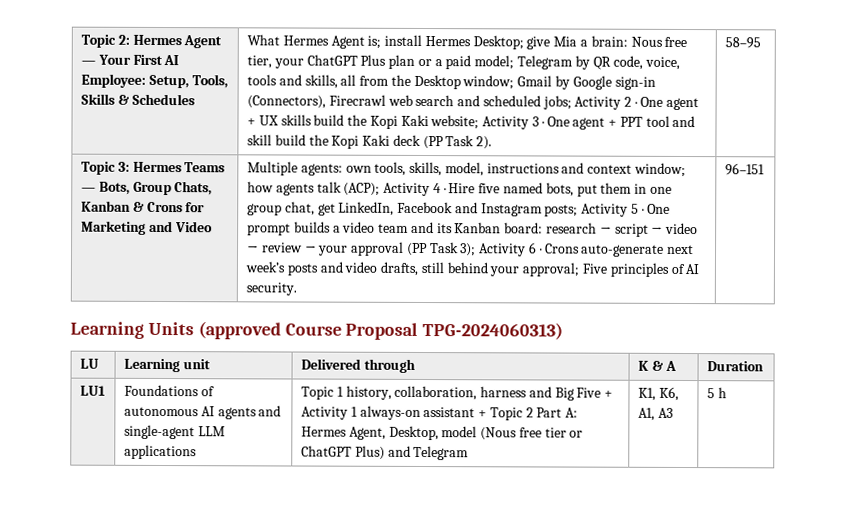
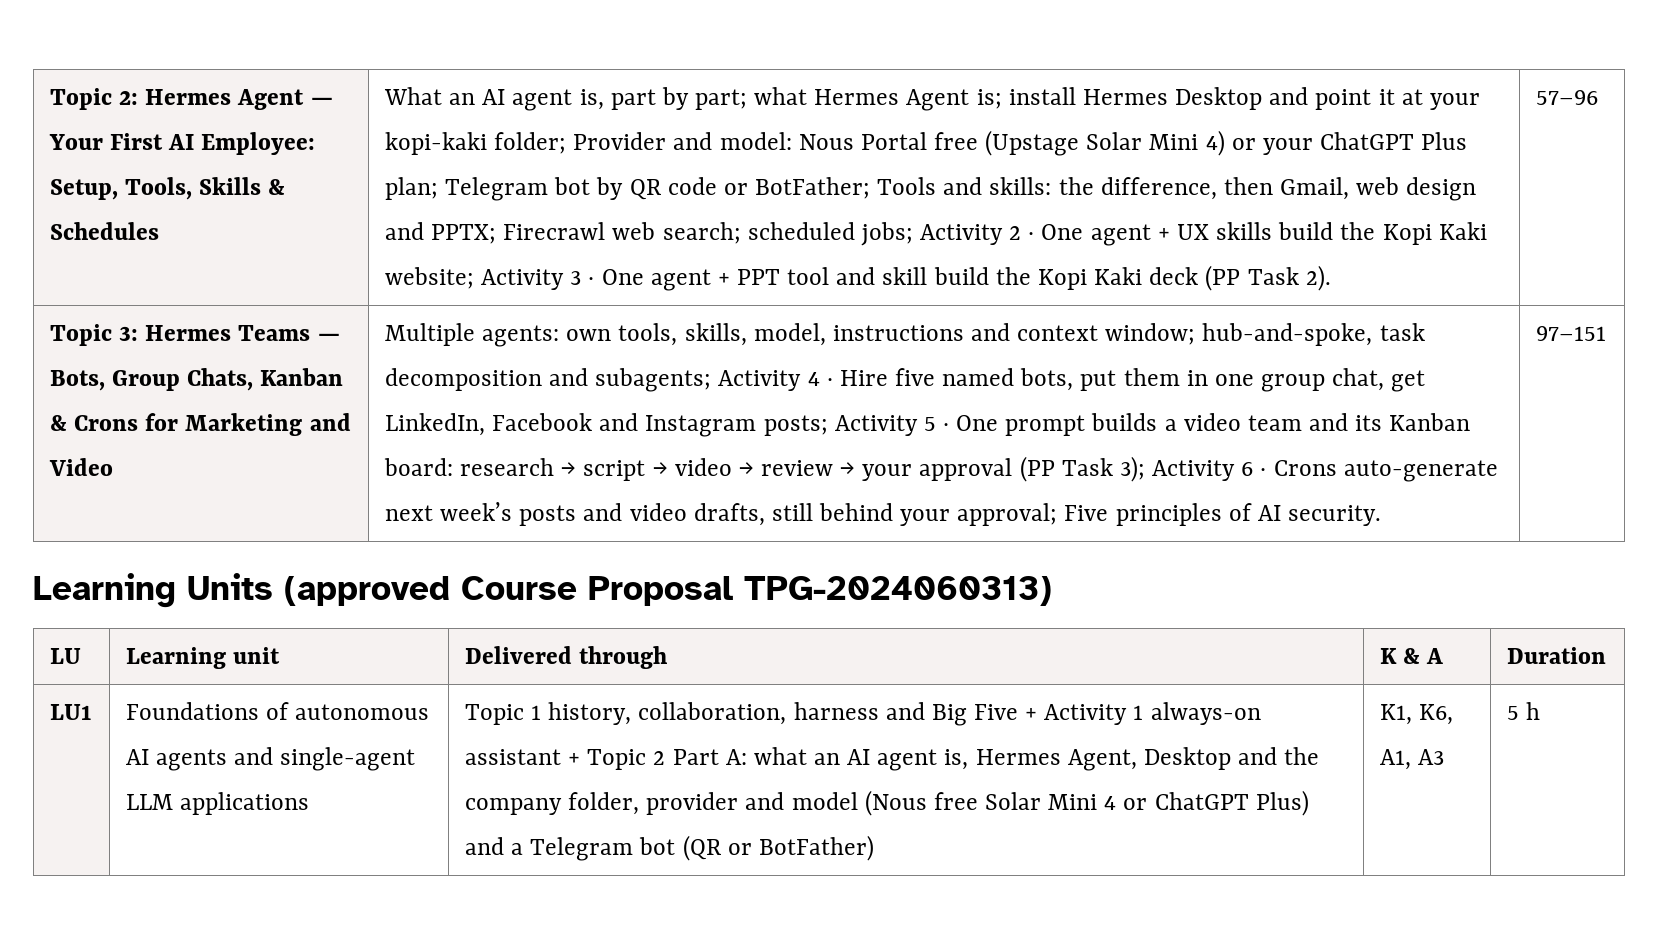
- What Hermes Agent is; install Hermes Desktop; give Mia a brain: Nous free tier, your ChatGPT Plus plan or a paid model; Telegram by QR code, voice, tools and skills, all from the Desktop window; Gmail by Google sign-in (Connectors), Firecrawl web search and scheduled jobs; Activity 2 · One agent + UX skills build the Kopi Kaki website; Activity 3 · One agent + PPT tool and skill build the Kopi Kaki deck (PP Task 2).
+ What an AI agent is, part by part; what Hermes Agent is; install Hermes Desktop and point it at your kopi-kaki folder; Provider and model: Nous Portal free (Upstage Solar Mini 4) or your ChatGPT Plus plan; Telegram bot by QR code or BotFather; Tools and skills: the difference, then Gmail, web design and PPTX; Firecrawl web search; scheduled jobs; Activity 2 · One agent + UX skills build the Kopi Kaki website; Activity 3 · One agent + PPT tool and skill build the Kopi Kaki deck (PP Task 2).
- 58–95
+ 57–96
- how agents talk (ACP);
+ hub-and-spoke, task decomposition and subagents;
- 96–151
+ 97–151
- Topic 1 history, collaboration, harness and Big Five + Activity 1 always-on assistant + Topic 2 Part A: Hermes Agent, Desktop, model (Nous free tier or ChatGPT Plus) and Telegram
+ Topic 1 history, collaboration, harness and Big Five + Activity 1 always-on assistant + Topic 2 Part A: what an AI agent is, Hermes Agent, Desktop and the company folder, provider and model (Nous free Solar Mini 4 or ChatGPT Plus) and a Telegram bot (QR or BotFather)

